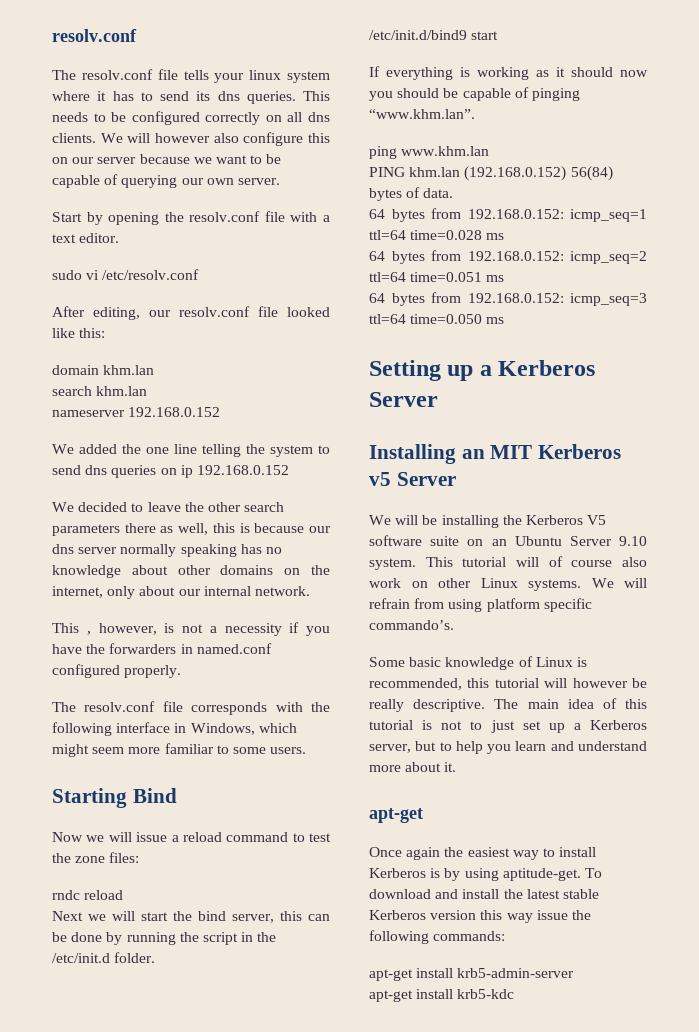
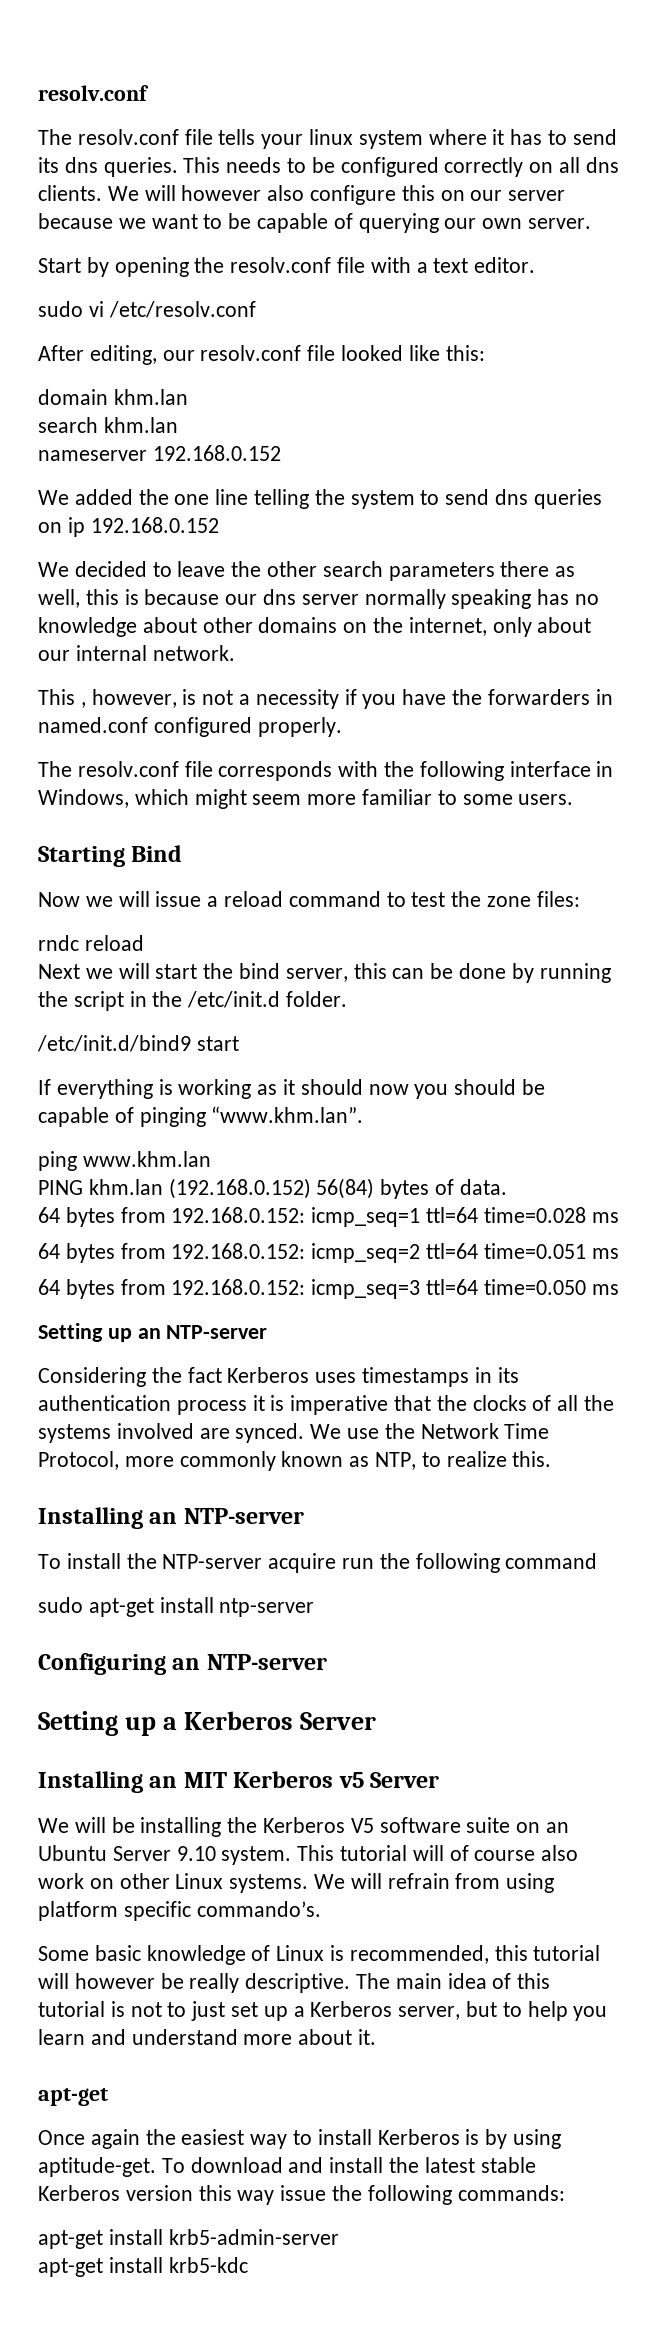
+ Setting up an NTP-server
+ Considering the fact Kerberos uses timestamps in its authentication process it is imperative that the clocks of all the systems involved are synced. We use the Network Time Protocol, more commonly known as NTP, to realize this.
+ Installing an NTP-server
+ To install the NTP-server acquire run the following command
+ sudo apt-get install ntp-server
+ Configuring an NTP-server

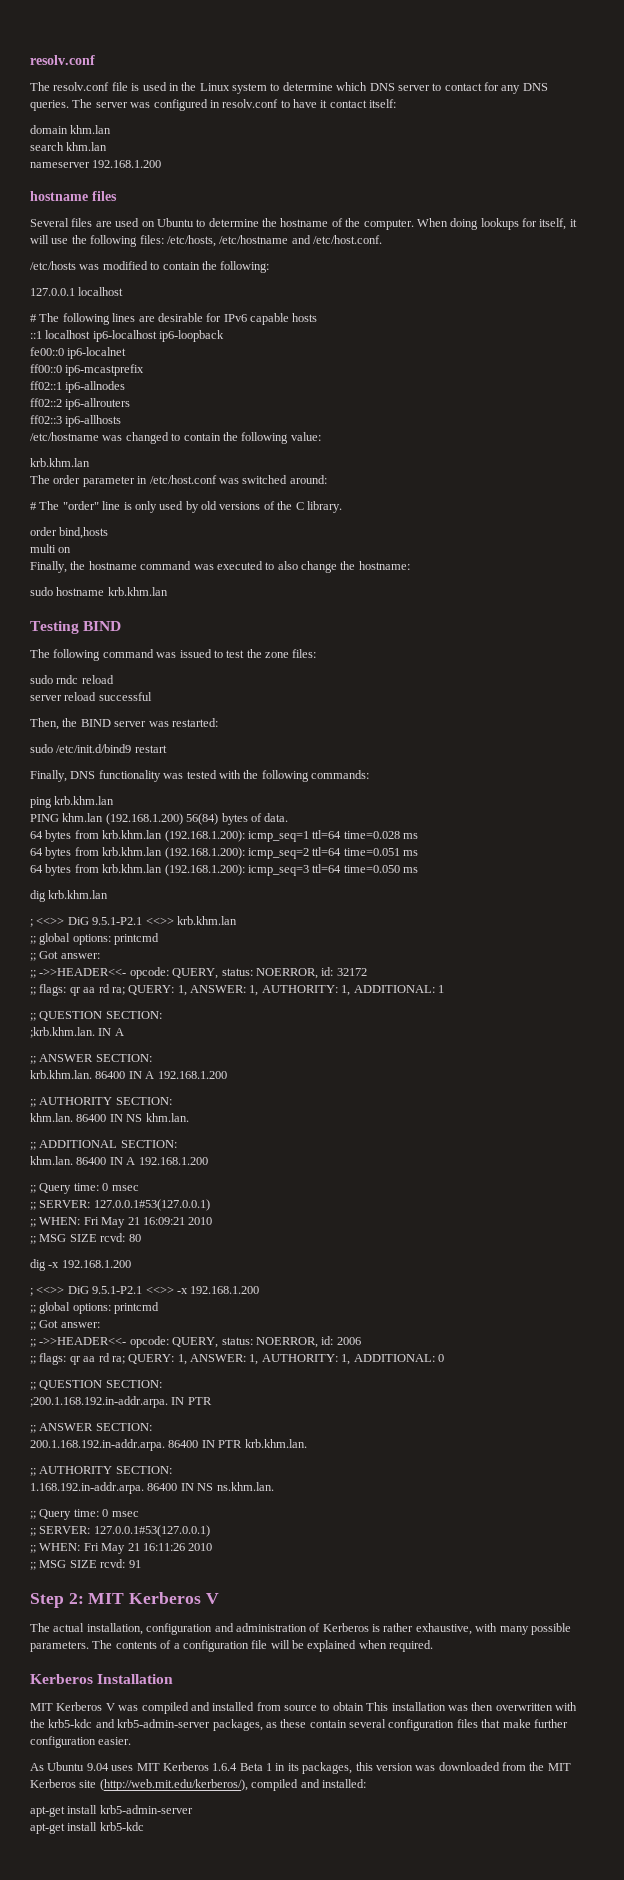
- The resolv.conf file tells your linux system where it has to send its dns queries. This needs to be configured correctly on all dns clients. We will however also configure this on our server because we want to be capable of querying our own server.
- Start by opening the resolv.conf file with a text editor.
- sudo vi /etc/resolv.conf
- After editing, our resolv.conf file looked like this:
+ The resolv.conf file is used in the Linux system to determine which DNS server to contact for any DNS queries. The server was configured in resolv.conf to have it contact itself:
- nameserver 192.168.0.152
- We added the one line telling the system to send dns queries on ip 192.168.0.152
- We decided to leave the other search parameters there as well, this is because our dns server normally speaking has no knowledge about other domains on the internet, only about our internal network.
- This , however, is not a necessity if you have the forwarders in named.conf configured properly.
- The resolv.conf file corresponds with the following interface in Windows, which might seem more familiar to some users.
- Starting Bind
- Now we will issue a reload command to test the zone files:
+ nameserver 192.168.1.200
+ hostname files
+ Several files are used on Ubuntu to determine the hostname of the computer. When doing lookups for itself, it will use the following files: /etc/hosts, /etc/hostname and /etc/host.conf.
+ /etc/hosts was modified to contain the following:
+ 127.0.0.1 localhost
+ # The following lines are desirable for IPv6 capable hosts
+ ::1 localhost ip6-localhost ip6-loopback
+ fe00::0 ip6-localnet
+ ff00::0 ip6-mcastprefix
+ ff02::1 ip6-allnodes
+ ff02::2 ip6-allrouters
+ ff02::3 ip6-allhosts
+ /etc/hostname was changed to contain the following value:
+ krb.khm.lan
+ The order parameter in /etc/host.conf was switched around:
+ # The "order" line is only used by old versions of the C library.
+ order bind,hosts
+ multi on
+ Finally, the hostname command was executed to also change the hostname:
+ sudo hostname krb.khm.lan
+ Testing BIND
+ The following command was issued to test the zone files:
- rndc reload
+ sudo rndc reload
- Next we will start the bind server, this can be done by running the script in the /etc/init.d folder.
- /etc/init.d/bind9 start
- If everything is working as it should now you should be capable of pinging “www.khm.lan”.
+ server reload successful
+ Then, the BIND server was restarted:
+ sudo /etc/init.d/bind9 restart
+ Finally, DNS functionality was tested with the following commands:
- ping www.khm.lan
+ ping krb.khm.lan
- PING khm.lan (192.168.0.152) 56(84) bytes of data.
+ PING khm.lan (192.168.1.200) 56(84) bytes of data.
- 64 bytes from 192.168.0.152: icmp_seq=1 ttl=64 time=0.028 ms
+ 64 bytes from krb.khm.lan (192.168.1.200): icmp_seq=1 ttl=64 time=0.028 ms
- 64 bytes from 192.168.0.152: icmp_seq=2 ttl=64 time=0.051 ms
+ 64 bytes from krb.khm.lan (192.168.1.200): icmp_seq=2 ttl=64 time=0.051 ms
- 64 bytes from 192.168.0.152: icmp_seq=3 ttl=64 time=0.050 ms
+ 64 bytes from krb.khm.lan (192.168.1.200): icmp_seq=3 ttl=64 time=0.050 ms
- Setting up an NTP-server
- Considering the fact Kerberos uses timestamps in its authentication process it is imperative that the clocks of all the systems involved are synced. We use the Network Time Protocol, more commonly known as NTP, to realize this.
- Installing an NTP-server
- To install the NTP-server acquire run the following command
- sudo apt-get install ntp-server
- Configuring an NTP-server
- Setting up a Kerberos Server
- Installing an MIT Kerberos v5 Server
- We will be installing the Kerberos V5 software suite on an Ubuntu Server 9.10 system. This tutorial will of course also work on other Linux systems. We will refrain from using platform specific commando’s.
- Some basic knowledge of Linux is recommended, this tutorial will however be really descriptive. The main idea of this tutorial is not to just set up a Kerberos server, but to help you learn and understand more about it.
- apt-get
- Once again the easiest way to install Kerberos is by using aptitude-get. To download and install the latest stable Kerberos version this way issue the following commands:
+ dig krb.khm.lan
+ ; <<>> DiG 9.5.1-P2.1 <<>> krb.khm.lan
+ ;; global options: printcmd
+ ;; Got answer:
+ ;; ->>HEADER<<- opcode: QUERY, status: NOERROR, id: 32172
+ ;; flags: qr aa rd ra; QUERY: 1, ANSWER: 1, AUTHORITY: 1, ADDITIONAL: 1
+ ;; QUESTION SECTION:
+ ;krb.khm.lan. IN A
+ ;; ANSWER SECTION:
+ krb.khm.lan. 86400 IN A 192.168.1.200
+ ;; AUTHORITY SECTION:
+ khm.lan. 86400 IN NS khm.lan.
+ ;; ADDITIONAL SECTION:
+ khm.lan. 86400 IN A 192.168.1.200
+ ;; Query time: 0 msec
+ ;; SERVER: 127.0.0.1#53(127.0.0.1)
+ ;; WHEN: Fri May 21 16:09:21 2010
+ ;; MSG SIZE rcvd: 80
+ dig -x 192.168.1.200
+ ; <<>> DiG 9.5.1-P2.1 <<>> -x 192.168.1.200
+ ;; global options: printcmd
+ ;; Got answer:
+ ;; ->>HEADER<<- opcode: QUERY, status: NOERROR, id: 2006
+ ;; flags: qr aa rd ra; QUERY: 1, ANSWER: 1, AUTHORITY: 1, ADDITIONAL: 0
+ ;; QUESTION SECTION:
+ ;200.1.168.192.in-addr.arpa. IN PTR
+ ;; ANSWER SECTION:
+ 200.1.168.192.in-addr.arpa. 86400 IN PTR krb.khm.lan.
+ ;; AUTHORITY SECTION:
+ 1.168.192.in-addr.arpa. 86400 IN NS ns.khm.lan.
+ ;; Query time: 0 msec
+ ;; SERVER: 127.0.0.1#53(127.0.0.1)
+ ;; WHEN: Fri May 21 16:11:26 2010
+ ;; MSG SIZE rcvd: 91
+ Step 2: MIT Kerberos V
+ The actual installation, configuration and administration of Kerberos is rather exhaustive, with many possible parameters. The contents of a configuration file will be explained when required.
+ Kerberos Installation
+ MIT Kerberos V was compiled and installed from source to obtain This installation was then overwritten with the krb5-kdc and krb5-admin-server packages, as these contain several configuration files that make further configuration easier.
+ As Ubuntu 9.04 uses MIT Kerberos 1.6.4 Beta 1 in its packages, this version was downloaded from the MIT Kerberos site (http://web.mit.edu/kerberos/), compiled and installed:

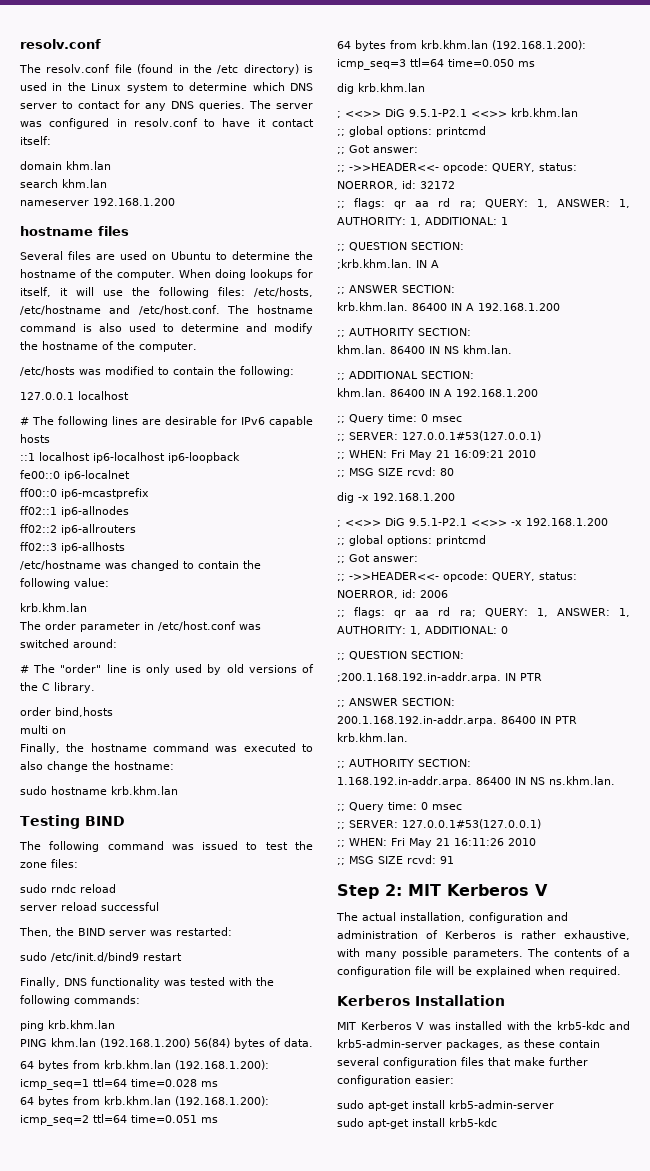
- The resolv.conf file is used in the Linux system to determine which DNS server to contact for any DNS queries.
+ The resolv.conf file (found in the /etc directory) is used in the Linux system to determine which DNS server to contact for any DNS queries.
- When doing lookups for itself, it will use the following files: /etc/hosts, /etc/hostname and /etc/host.conf.
+ When doing lookups for itself, it will use the following files: /etc/hosts, /etc/hostname and /etc/host.conf. The hostname command is also used to determine and modify the hostname of the computer.
- MIT Kerberos V was compiled and installed from source to obtain This installation was then overwritten with the krb5-kdc and krb5-admin-server packages, as these contain several configuration files that make further configuration easier.
- As Ubuntu 9.04 uses MIT Kerberos 1.6.4 Beta 1 in its packages, this version was downloaded from the MIT Kerberos site (http://web.mit.edu/kerberos/), compiled and installed:
- apt-get install krb5-admin-server
+ MIT Kerberos V was installed with the krb5-kdc and krb5-admin-server packages, as these contain several configuration files that make further configuration easier:
+ sudo apt-get install krb5-admin-server
- apt-get install krb5-kdc
+ sudo apt-get install krb5-kdc

